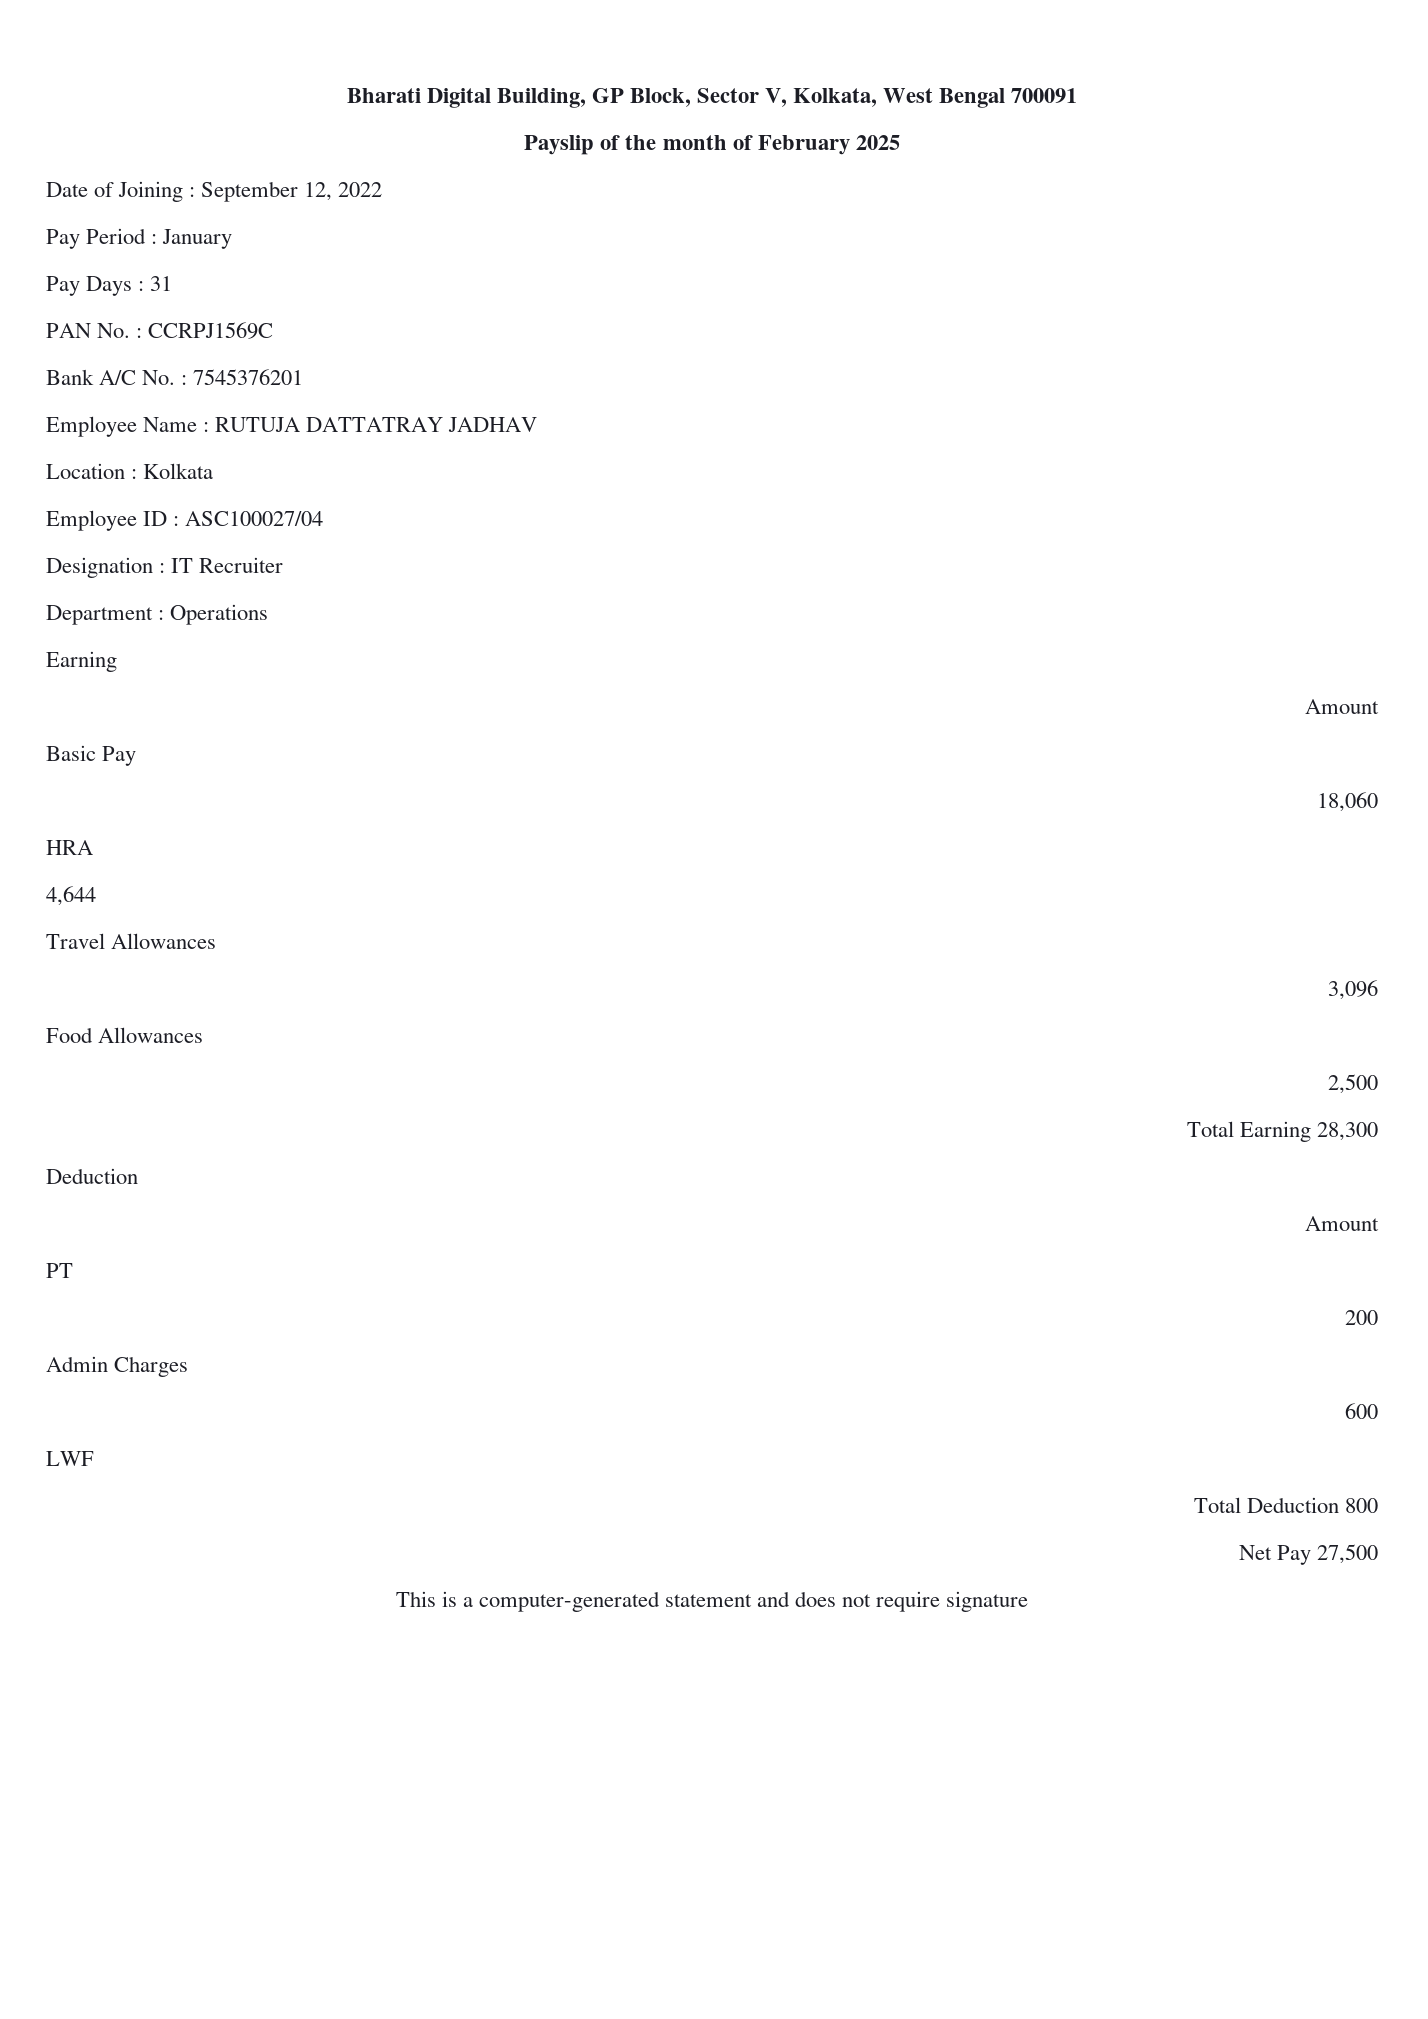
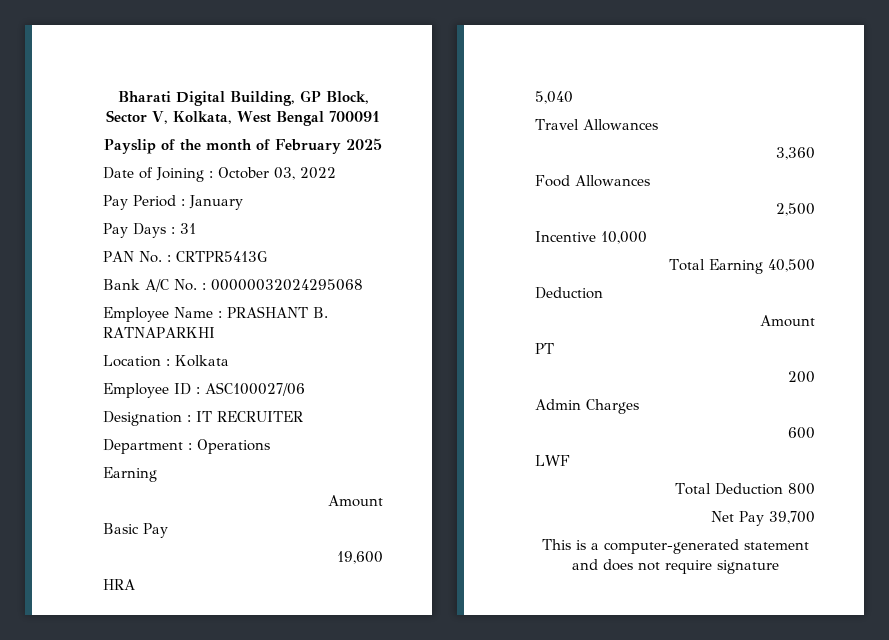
- Date of Joining : September 12, 2022
+ Date of Joining : October 03, 2022
- PAN No. : CCRPJ1569C
+ PAN No. : CRTPR5413G
- Bank A/C No. : 7545376201
+ Bank A/C No. : 00000032024295068
- Employee Name : RUTUJA DATTATRAY JADHAV
+ Employee Name : PRASHANT B. RATNAPARKHI
- Employee ID : ASC100027/04
+ Employee ID : ASC100027/06
- Designation : IT Recruiter
+ Designation : IT RECRUITER
- 18,060
+ 19,600
- 4,644
+ 5,040
- 3,096
+ 3,360
+ Incentive 10,000
- Total Earning 28,300
+ Total Earning 40,500
- Net Pay 27,500
+ Net Pay 39,700

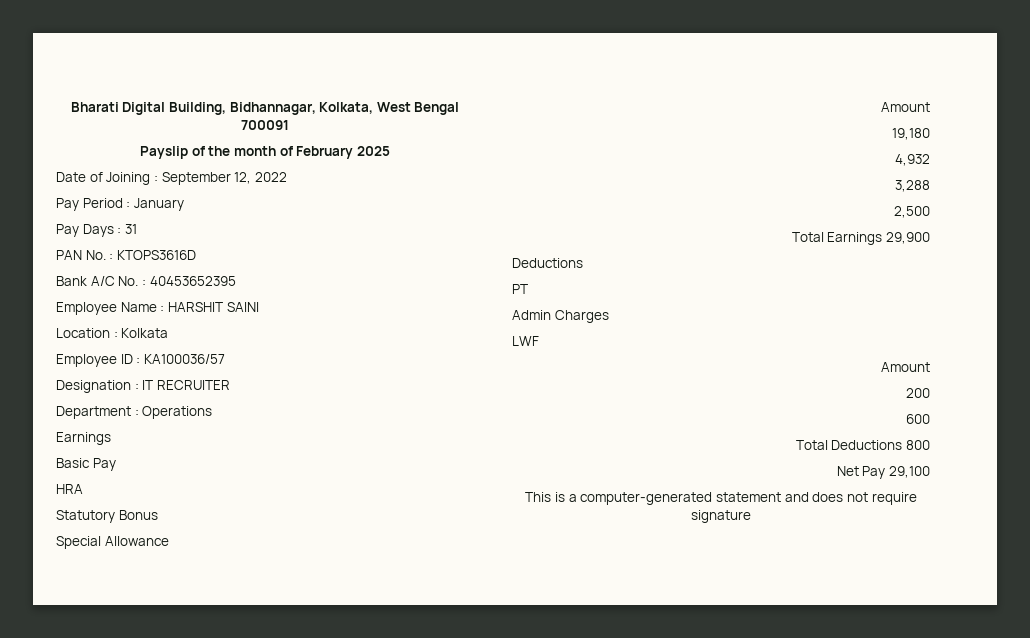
- Bharati Digital Building, GP Block, Sector V, Kolkata, West Bengal 700091
+ Bharati Digital Building, Bidhannagar, Kolkata, West Bengal 700091
- Date of Joining : October 03, 2022
+ Date of Joining : September 12, 2022
- PAN No. : CRTPR5413G
+ PAN No. : KTOPS3616D
- Bank A/C No. : 00000032024295068
+ Bank A/C No. : 40453652395
- Employee Name : PRASHANT B. RATNAPARKHI
+ Employee Name : HARSHIT SAINI
- Employee ID : ASC100027/06
+ Employee ID : KA100036/57
  Department : Operations
- Earning
- Amount
+ Earnings
- 19,600
- 5,040
- Travel Allowances
- 3,360
- Food Allowances
+ Statutory Bonus
+ Special Allowance
+ Amount
+ 19,180
+ 4,932
+ 3,288
  2,500
- Incentive 10,000
- Total Earning 40,500
- Deduction
- Amount
+ Total Earnings 29,900
+ Deductions
- 200
+ LWF
+ Amount
+ 200
- LWF
- Total Deduction 800
+ Total Deductions 800
- Net Pay 39,700
+ Net Pay 29,100

